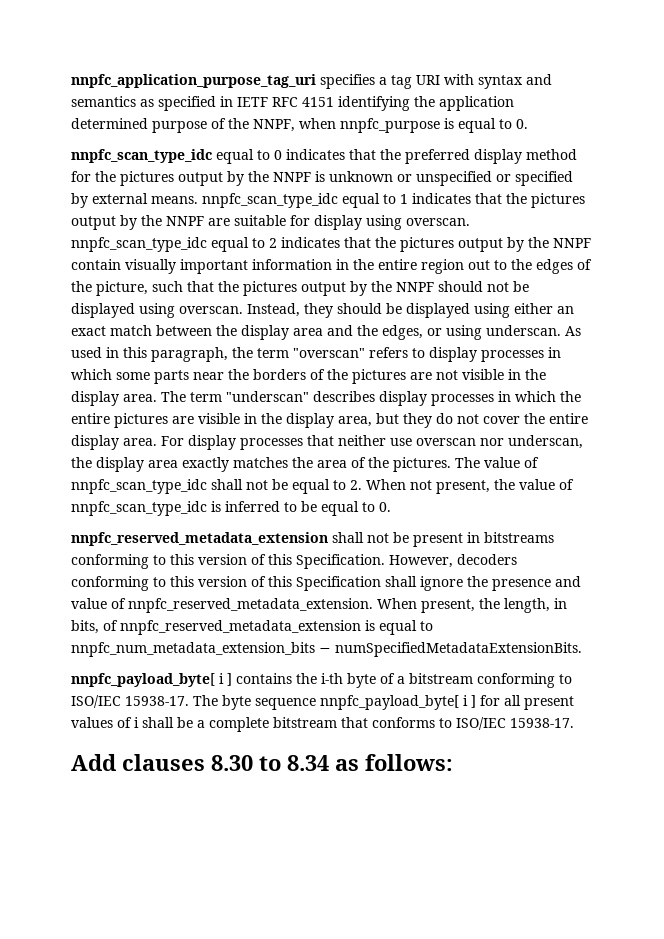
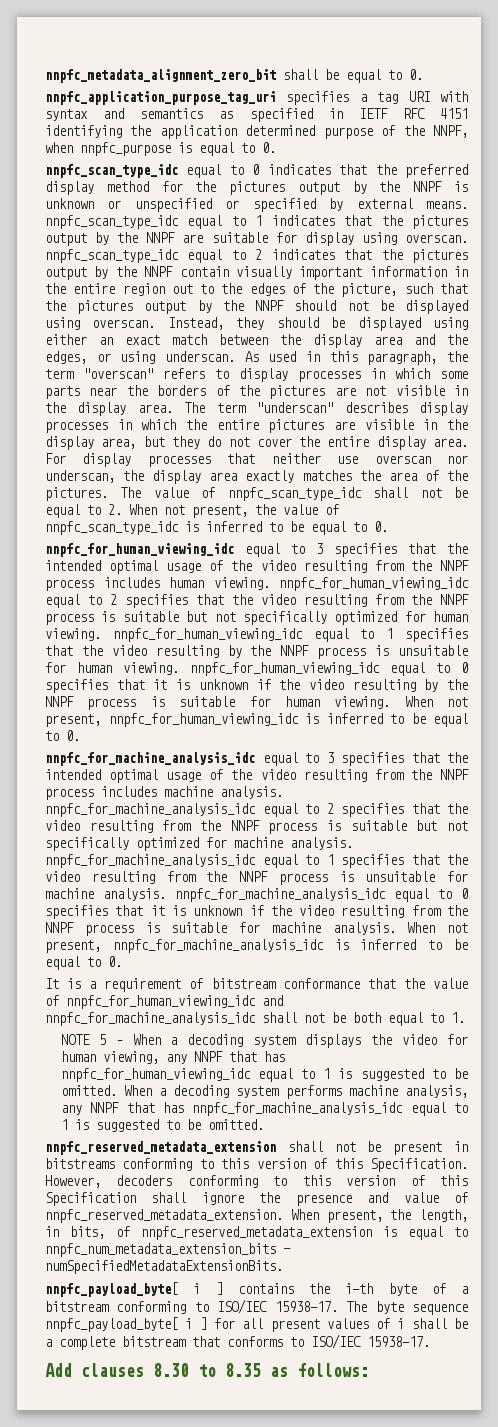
+ nnpfc_metadata_alignment_zero_bit shall be equal to 0.
+ nnpfc_for_human_viewing_idc equal to 3 specifies that the intended optimal usage of the video resulting from the NNPF process includes human viewing. nnpfc_for_human_viewing_idc equal to 2 specifies that the video resulting from the NNPF process is suitable but not specifically optimized for human viewing. nnpfc_for_human_viewing_idc equal to 1 specifies that the video resulting by the NNPF process is unsuitable for human viewing. nnpfc_for_human_viewing_idc equal to 0 specifies that it is unknown if the video resulting by the NNPF process is suitable for human viewing. When not present, nnpfc_for_human_viewing_idc is inferred to be equal to 0.
+ nnpfc_for_machine_analysis_idc equal to 3 specifies that the intended optimal usage of the video resulting from the NNPF process includes machine analysis. nnpfc_for_machine_analysis_idc equal to 2 specifies that the video resulting from the NNPF process is suitable but not specifically optimized for machine analysis. nnpfc_for_machine_analysis_idc equal to 1 specifies that the video resulting from the NNPF process is unsuitable for machine analysis. nnpfc_for_machine_analysis_idc equal to 0 specifies that it is unknown if the video resulting from the NNPF process is suitable for machine analysis. When not present, nnpfc_for_machine_analysis_idc is inferred to be equal to 0.
+ It is a requirement of bitstream conformance that the value of nnpfc_for_human_viewing_idc and nnpfc_for_machine_analysis_idc shall not be both equal to 1.
+ NOTE 5 – When a decoding system displays the video for human viewing, any NNPF that has nnpfc_for_human_viewing_idc equal to 1 is suggested to be omitted. When a decoding system performs machine analysis, any NNPF that has nnpfc_for_machine_analysis_idc equal to 1 is suggested to be omitted.
- Add clauses 8.30 to 8.34 as follows:
+ Add clauses 8.30 to 8.35 as follows:

